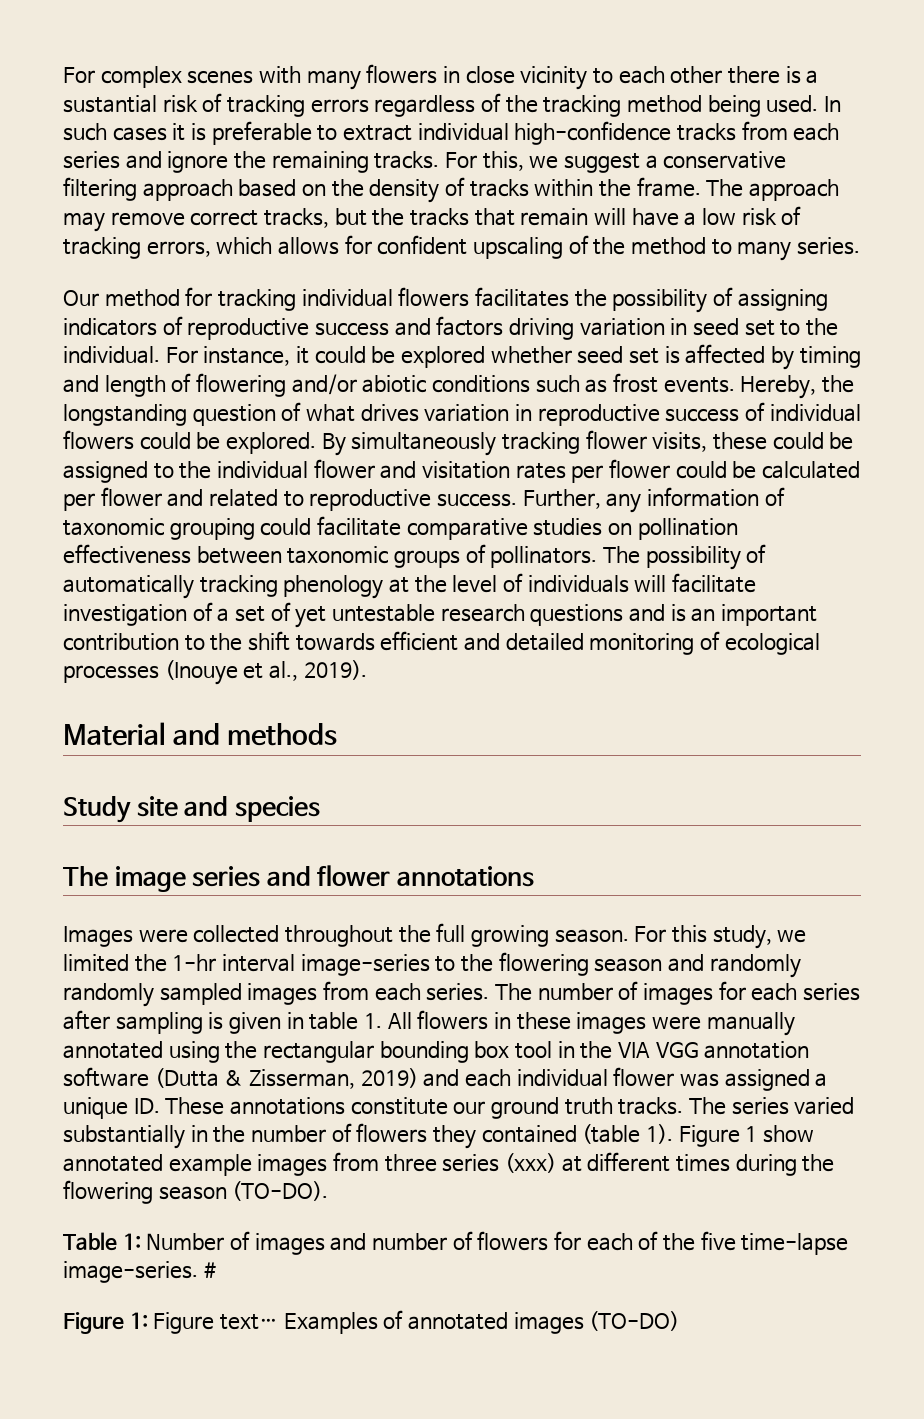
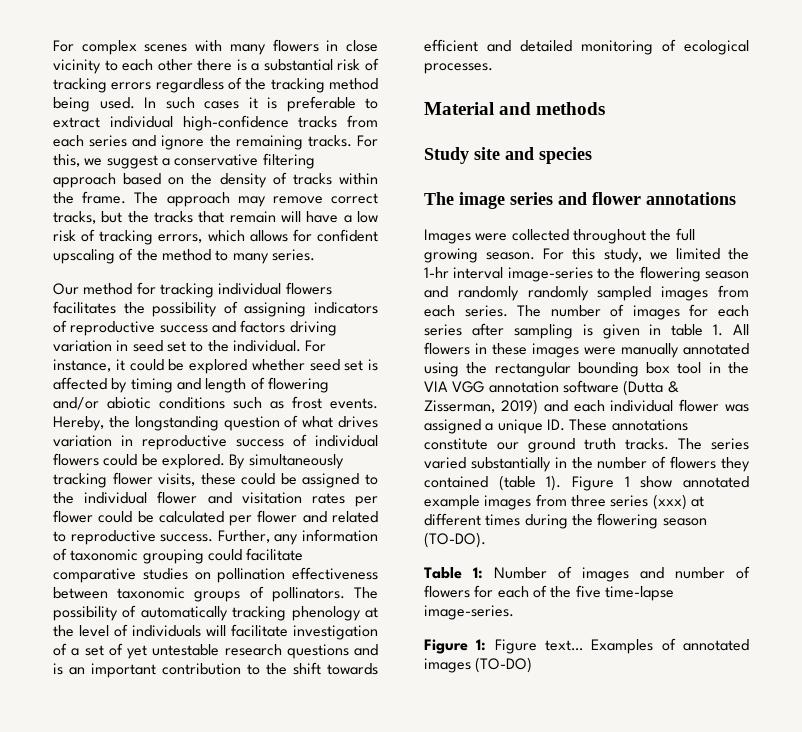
- For complex scenes with many flowers in close vicinity to each other there is a sustantial risk of tracking errors regardless of the tracking method being used.
+ For complex scenes with many flowers in close vicinity to each other there is a substantial risk of tracking errors regardless of the tracking method being used.
- The possibility of automatically tracking phenology at the level of individuals will facilitate investigation of a set of yet untestable research questions and is an important contribution to the shift towards efficient and detailed monitoring of ecological processes (Inouye et al., 2019).
+ The possibility of automatically tracking phenology at the level of individuals will facilitate investigation of a set of yet untestable research questions and is an important contribution to the shift towards efficient and detailed monitoring of ecological processes.
- #

